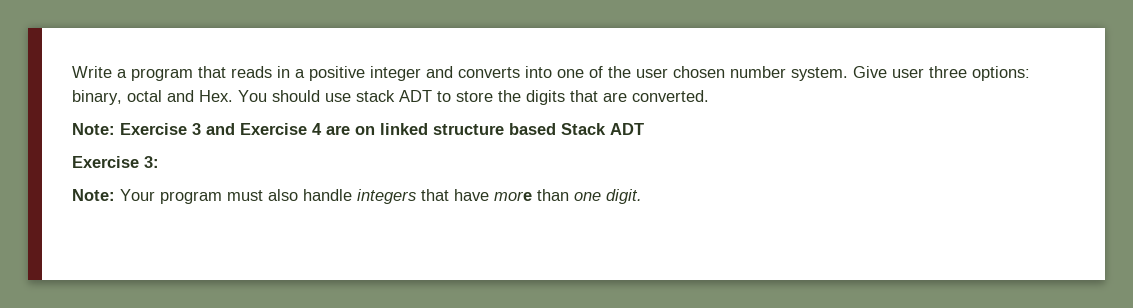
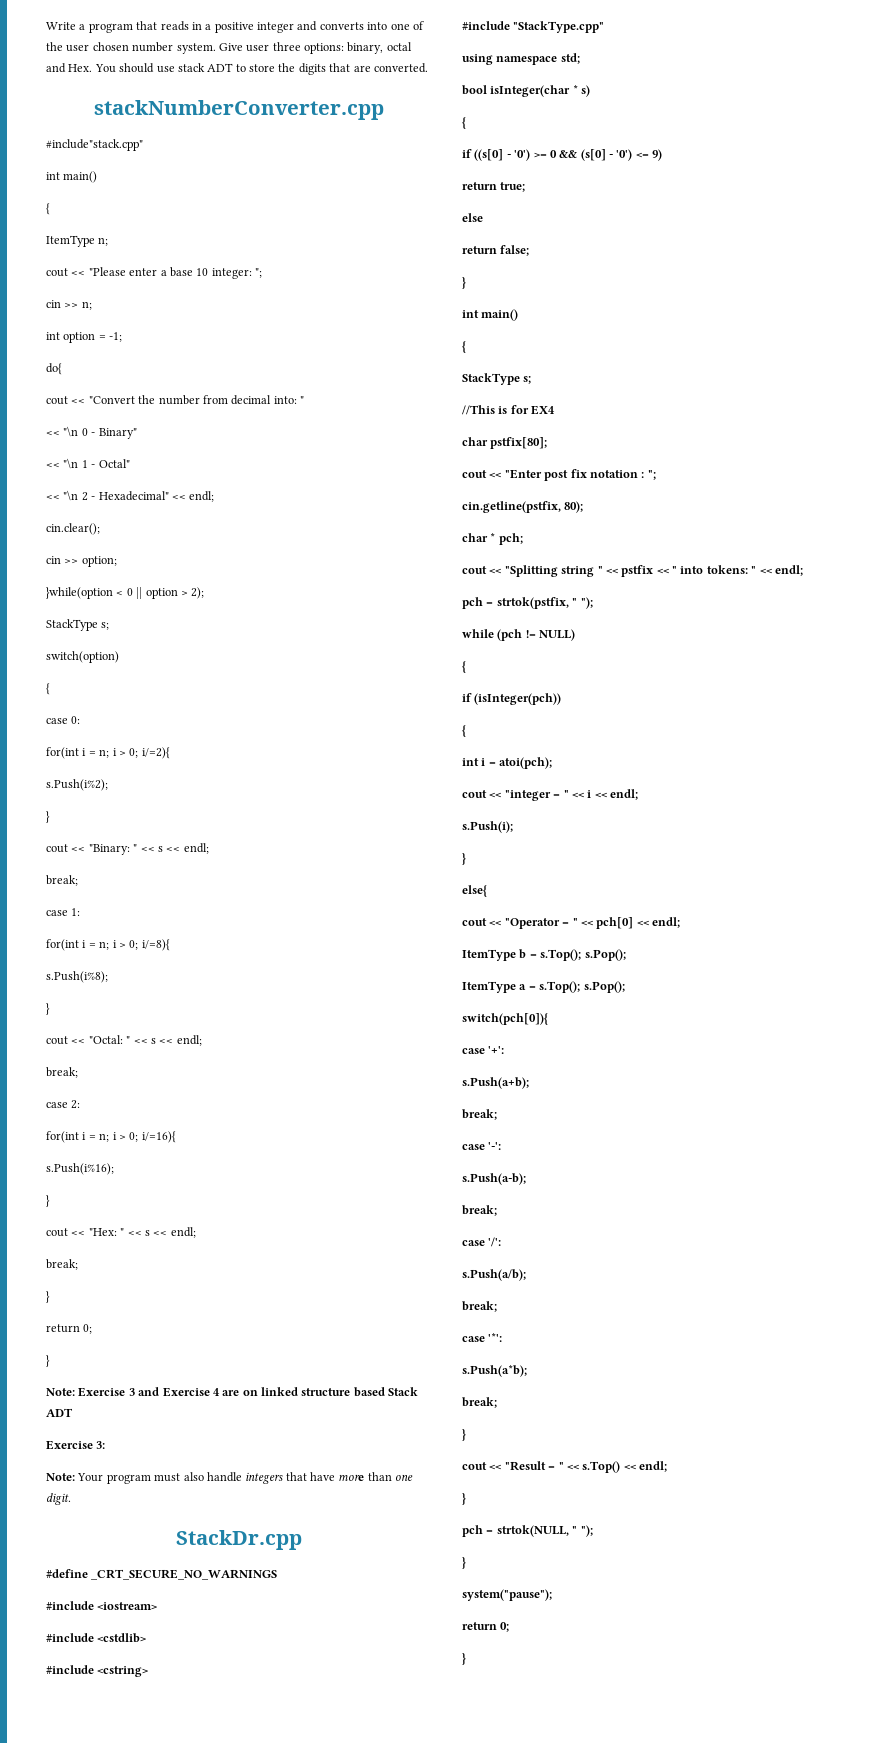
+ stackNumberConverter.cpp
+ #include"stack.cpp"
+ int main()
+ {
+ ItemType n;
+ cout << "Please enter a base 10 integer: ";
+ cin >> n;
+ int option = -1;
+ do{
+ cout << "Convert the number from decimal into: "
+ << "\n 0 - Binary"
+ << "\n 1 - Octal"
+ << "\n 2 - Hexadecimal" << endl;
+ cin.clear();
+ cin >> option;
+ }while(option < 0 || option > 2);
+ StackType s;
+ switch(option)
+ {
+ case 0:
+ for(int i = n; i > 0; i/=2){
+ s.Push(i%2);
+ }
+ cout << "Binary: " << s << endl;
+ break;
+ case 1:
+ for(int i = n; i > 0; i/=8){
+ s.Push(i%8);
+ }
+ cout << "Octal: " << s << endl;
+ break;
+ case 2:
+ for(int i = n; i > 0; i/=16){
+ s.Push(i%16);
+ }
+ cout << "Hex: " << s << endl;
+ break;
+ }
+ return 0;
+ }
+ StackDr.cpp
+ #define _CRT_SECURE_NO_WARNINGS
+ #include <iostream>
+ #include <cstdlib>
+ #include <cstring>
+ #include "StackType.cpp"
+ using namespace std;
+ bool isInteger(char * s)
+ {
+ if ((s[0] - '0') >= 0 && (s[0] - '0') <= 9)
+ return true;
+ else
+ return false;
+ }
+ int main()
+ {
+ StackType s;
+ //This is for EX4
+ char pstfix[80];
+ cout << "Enter post fix notation : ";
+ cin.getline(pstfix, 80);
+ char * pch;
+ cout << "Splitting string " << pstfix << " into tokens: " << endl;
+ pch = strtok(pstfix, " ");
+ while (pch != NULL)
+ {
+ if (isInteger(pch))
+ {
+ int i = atoi(pch);
+ cout << "integer = " << i << endl;
+ s.Push(i);
+ }
+ else{
+ cout << "Operator = " << pch[0] << endl;
+ ItemType b = s.Top(); s.Pop();
+ ItemType a = s.Top(); s.Pop();
+ switch(pch[0]){
+ case '+':
+ s.Push(a+b);
+ break;
+ case '-':
+ s.Push(a-b);
+ break;
+ case '/':
+ s.Push(a/b);
+ break;
+ case '*':
+ s.Push(a*b);
+ break;
+ }
+ cout << "Result = " << s.Top() << endl;
+ }
+ pch = strtok(NULL, " ");
+ }
+ system("pause");
+ return 0;
+ }

